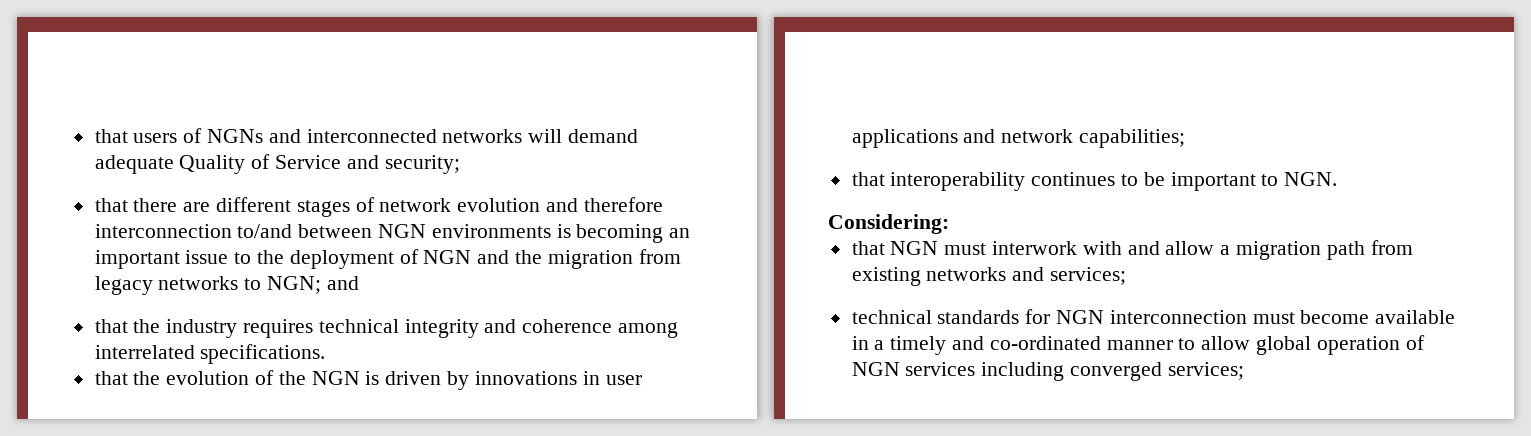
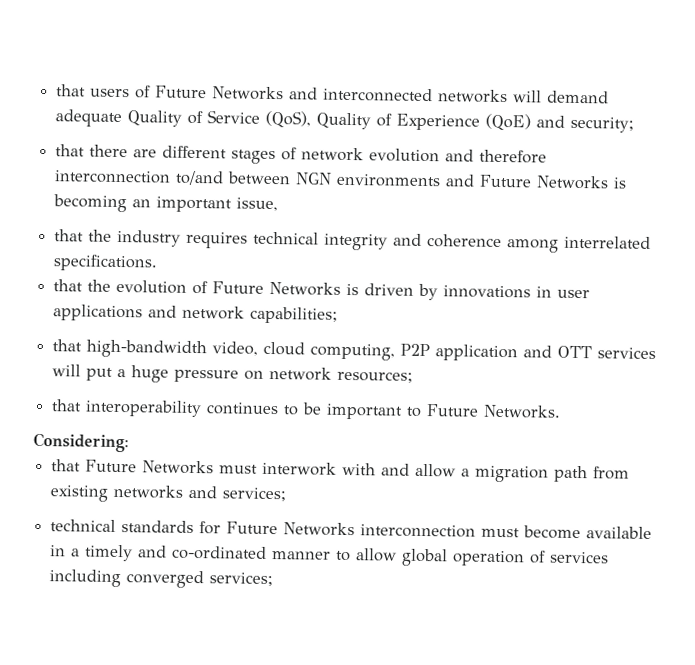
- that users of NGNs and interconnected networks will demand adequate Quality of Service and security;
+ that users of Future Networks and interconnected networks will demand adequate Quality of Service (QoS), Quality of Experience (QoE) and security;
- that there are different stages of network evolution and therefore interconnection to/and between NGN environments is becoming an important issue to the deployment of NGN and the migration from legacy networks to NGN; and
+ that there are different stages of network evolution and therefore interconnection to/and between NGN environments and Future Networks is becoming an important issue,
- that the evolution of the NGN is driven by innovations in user applications and network capabilities;
+ that the evolution of Future Networks is driven by innovations in user applications and network capabilities;
+ that high-bandwidth video, cloud computing, P2P application and OTT services will put a huge pressure on network resources;
- that interoperability continues to be important to NGN.
+ that interoperability continues to be important to Future Networks.
- that NGN must interwork with and allow a migration path from existing networks and services;
+ that Future Networks must interwork with and allow a migration path from existing networks and services;
- technical standards for NGN interconnection must become available in a timely and co-ordinated manner to allow global operation of NGN services including converged services;
+ technical standards for Future Networks interconnection must become available in a timely and co-ordinated manner to allow global operation of services including converged services;

